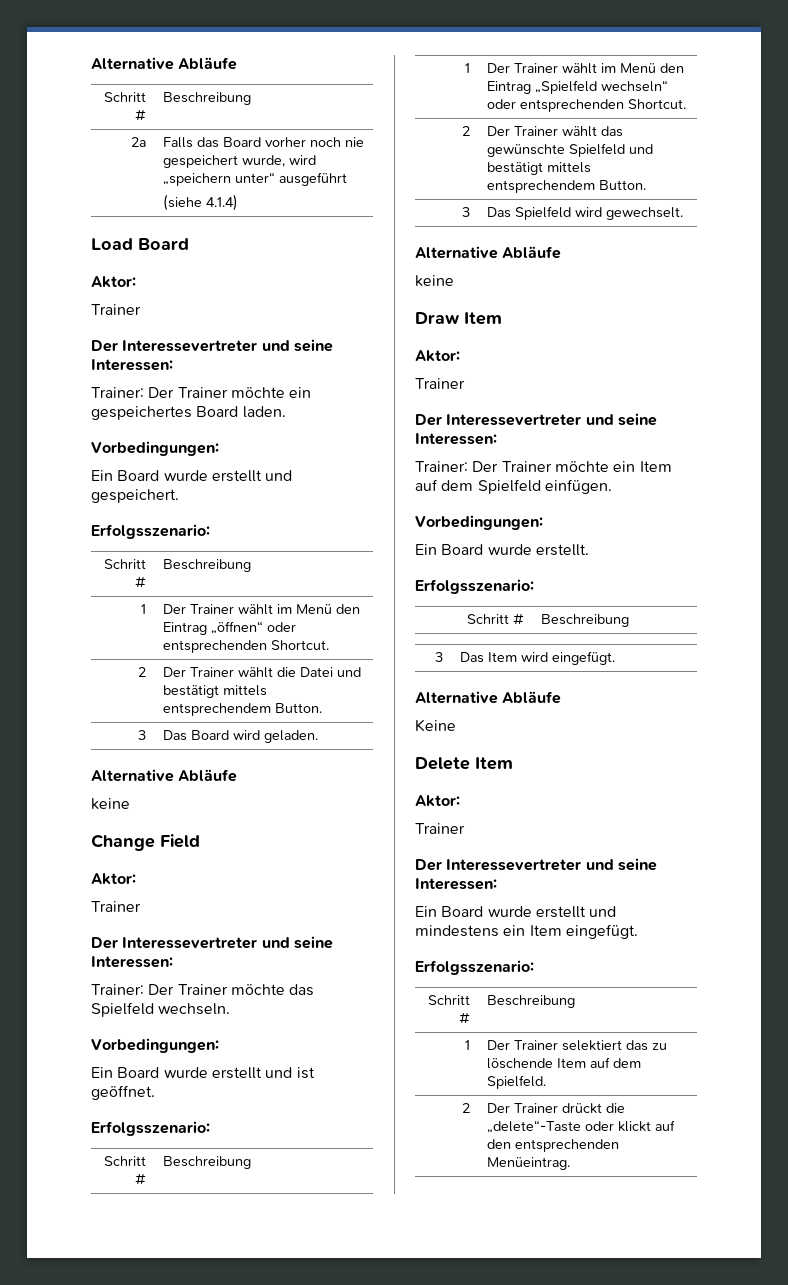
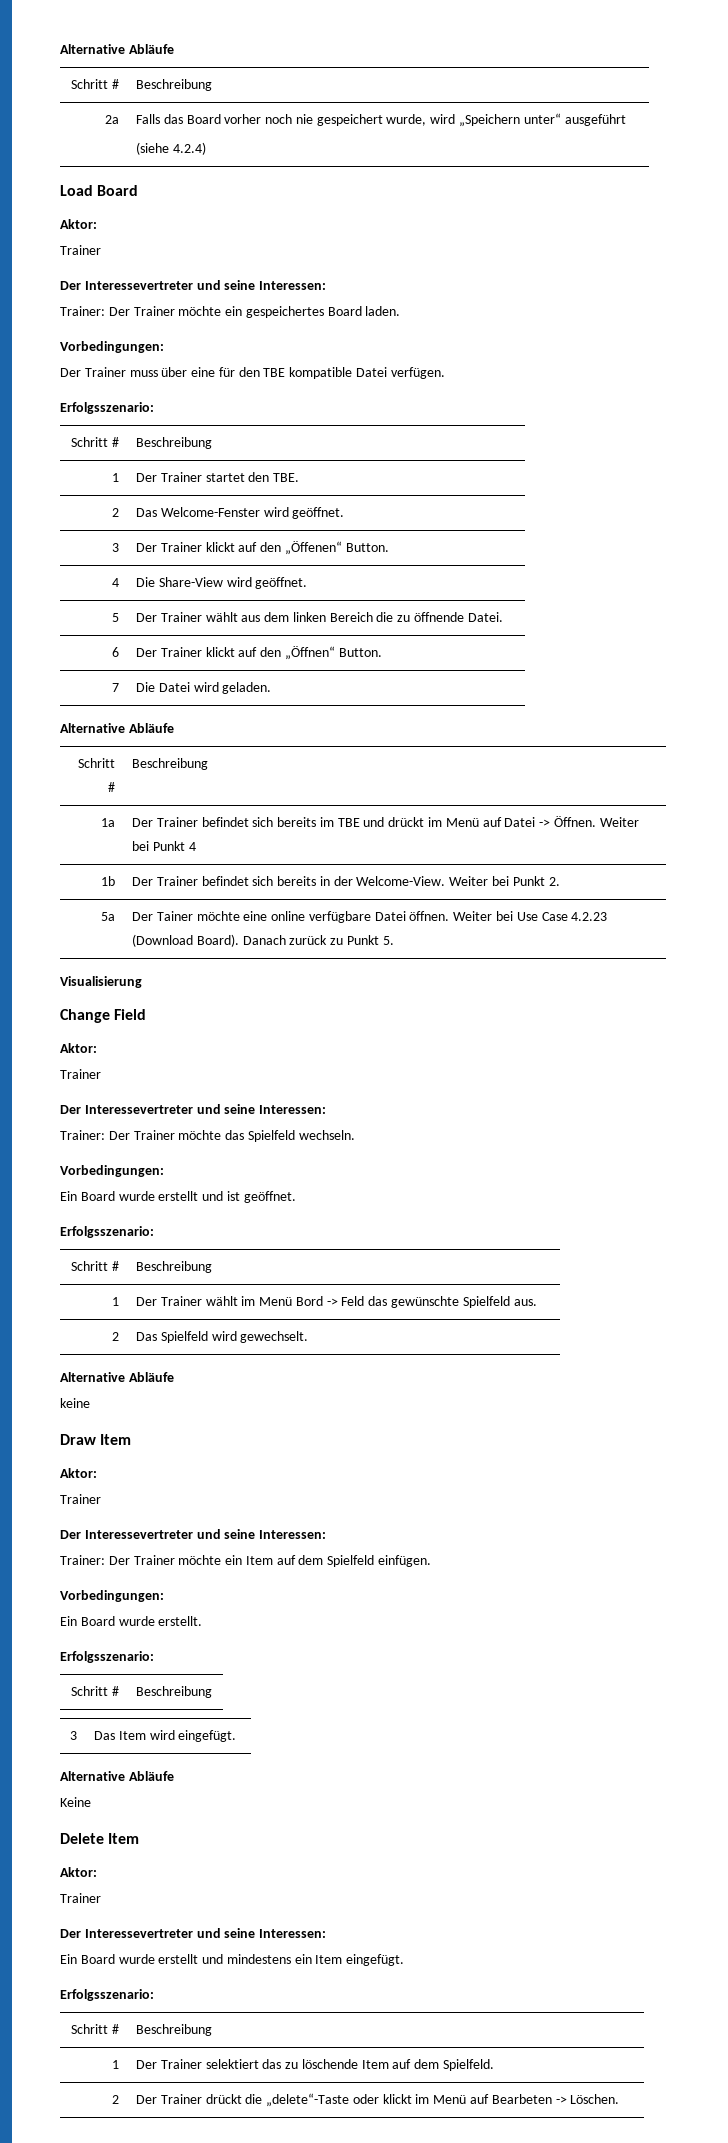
- 2a | Falls das Board vorher noch nie gespeichert wurde, wird „speichern unter“ ausgeführt
- (siehe 4.1.4)
+ 2a | Falls das Board vorher noch nie gespeichert wurde, wird „Speichern unter“ ausgeführt
+ (siehe 4.2.4)
- Ein Board wurde erstellt und gespeichert.
+ Der Trainer muss über eine für den TBE kompatible Datei verfügen.
  Erfolgsszenario:
  Schritt # | Beschreibung
- 1 | Der Trainer wählt im Menü den Eintrag „öffnen“ oder entsprechenden Shortcut.
- 2 | Der Trainer wählt die Datei und bestätigt mittels entsprechendem Button.
- 3 | Das Board wird geladen.
+ 1 | Der Trainer startet den TBE.
+ 2 | Das Welcome-Fenster wird geöffnet.
+ 3 | Der Trainer klickt auf den „Öffenen“ Button.
+ 4 | Die Share-View wird geöffnet.
+ 5 | Der Trainer wählt aus dem linken Bereich die zu öffnende Datei.
+ 6 | Der Trainer klickt auf den „Öffnen“ Button.
+ 7 | Die Datei wird geladen.
  Alternative Abläufe
- keine
+ Schritt # | Beschreibung
+ 1a | Der Trainer befindet sich bereits im TBE und drückt im Menü auf Datei -> Öffnen. Weiter bei Punkt 4
+ 1b | Der Trainer befindet sich bereits in der Welcome-View. Weiter bei Punkt 2.
+ 5a | Der Tainer möchte eine online verfügbare Datei öffnen. Weiter bei Use Case 4.2.23 (Download Board). Danach zurück zu Punkt 5.
+ Visualisierung
- 1 | Der Trainer wählt im Menü den Eintrag „Spielfeld wechseln“ oder entsprechenden Shortcut.
- 2 | Der Trainer wählt das gewünschte Spielfeld und bestätigt mittels entsprechendem Button.
- 3 | Das Spielfeld wird gewechselt.
+ 1 | Der Trainer wählt im Menü Bord -> Feld das gewünschte Spielfeld aus.
+ 2 | Das Spielfeld wird gewechselt.
- 2 | Der Trainer drückt die „delete“-Taste oder klickt auf den entsprechenden Menüeintrag.
+ 2 | Der Trainer drückt die „delete“-Taste oder klickt im Menü auf Bearbeten -> Löschen.

